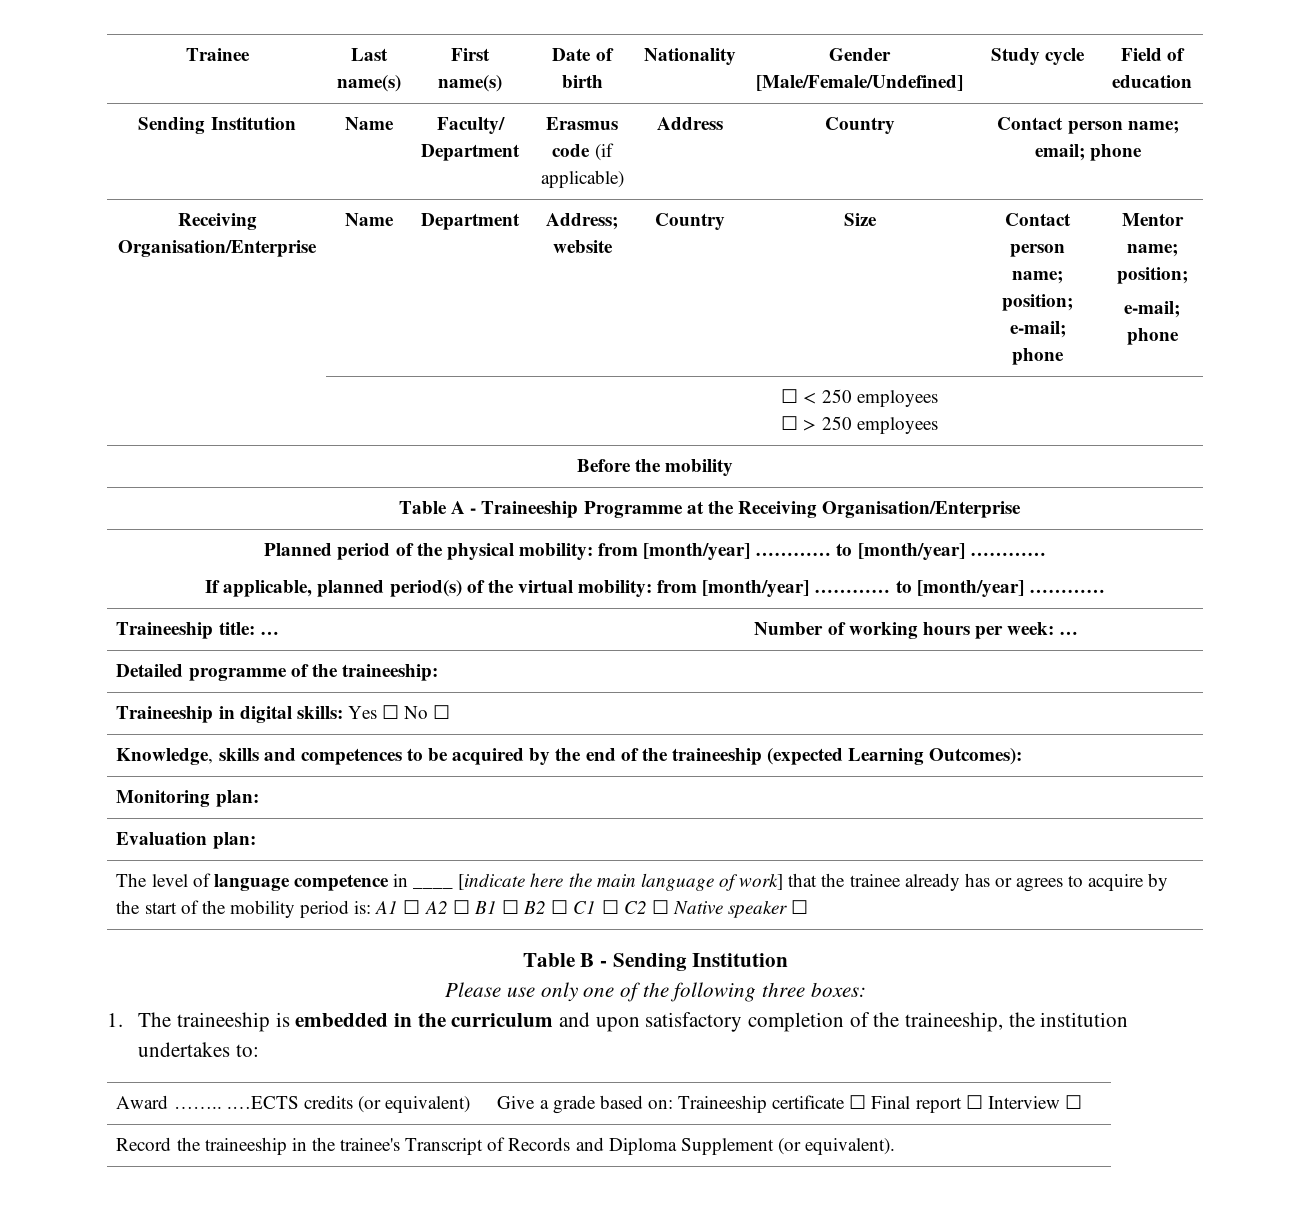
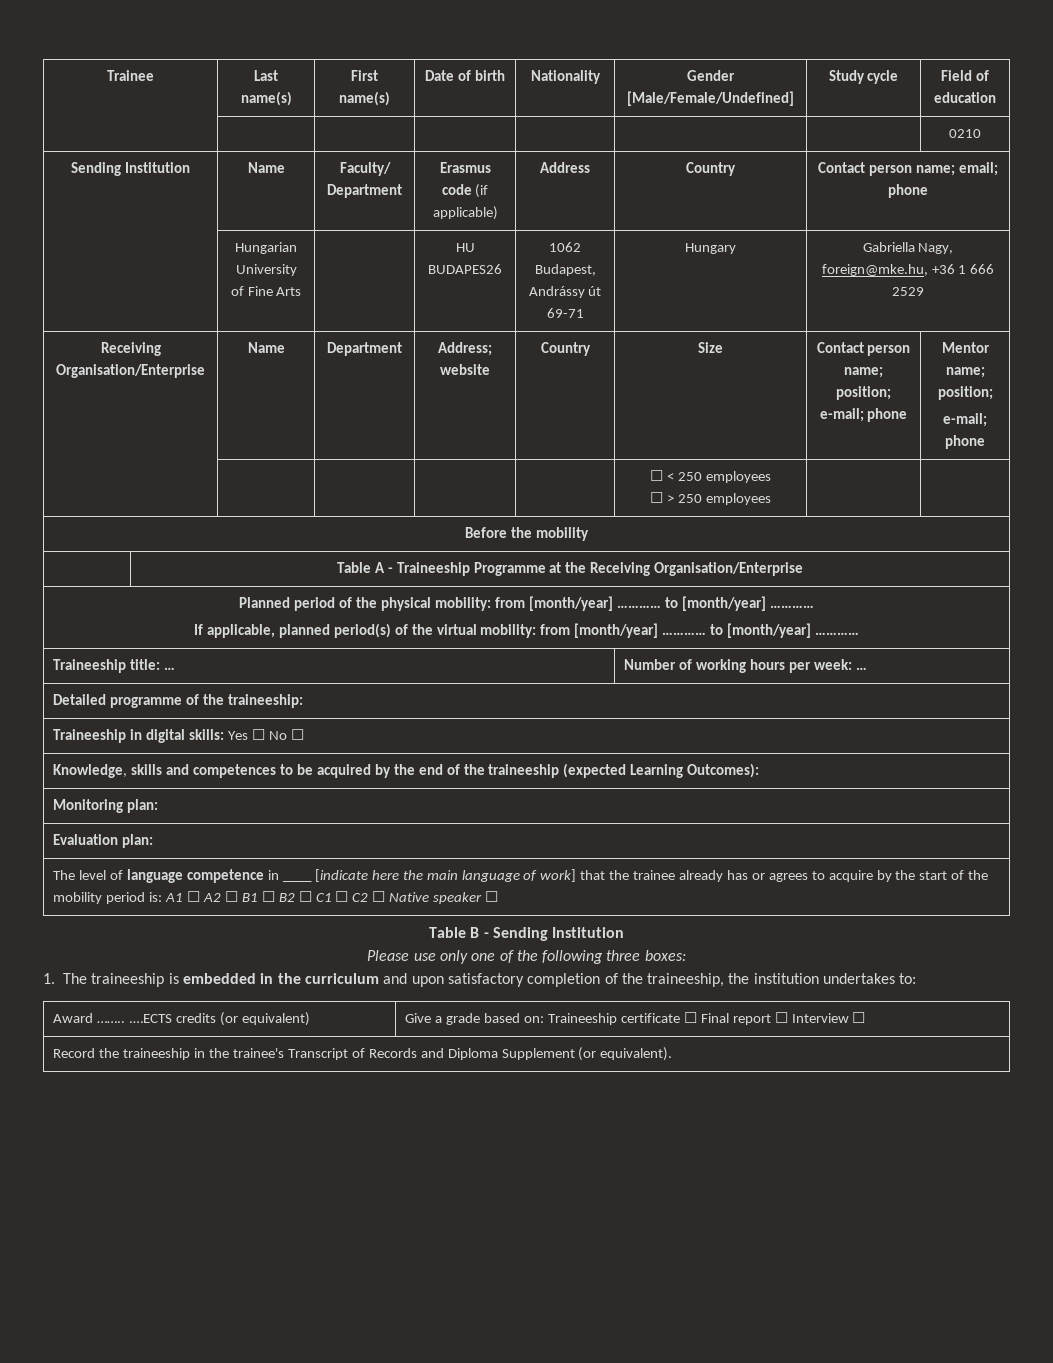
+ | | | | | | | 0210
+ | Hungarian University of Fine Arts | | HU BUDAPES26 | 1062 Budapest, Andrássy út 69-71 | Hungary | Gabriella Nagy, foreign@mke.hu, +36 1 666 2529

